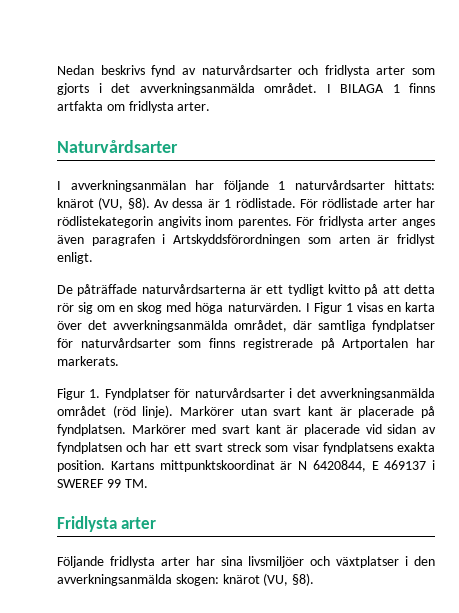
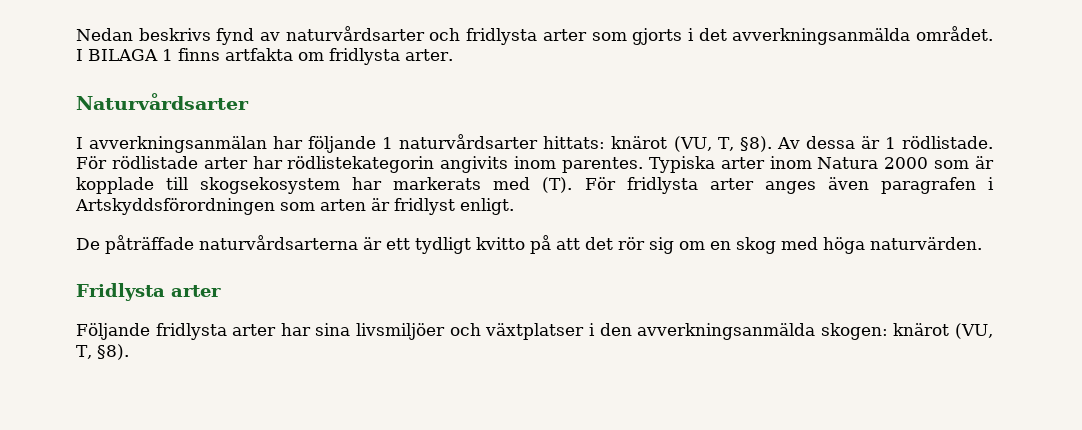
- I avverkningsanmälan har följande 1 naturvårdsarter hittats: knärot (VU, §8).
+ I avverkningsanmälan har följande 1 naturvårdsarter hittats: knärot (VU, T, §8).
- För fridlysta arter anges även paragrafen i Artskyddsförordningen som arten är fridlyst enligt.
+ Typiska arter inom Natura 2000 som är kopplade till skogsekosystem har markerats med (T). För fridlysta arter anges även paragrafen i Artskyddsförordningen som arten är fridlyst enligt.
- De påträffade naturvårdsarterna är ett tydligt kvitto på att detta rör sig om en skog med höga naturvärden. I Figur 1 visas en karta över det avverkningsanmälda området, där samtliga fyndplatser för naturvårdsarter som finns registrerade på Artportalen har markerats.
- Figur 1. Fyndplatser för naturvårdsarter i det avverkningsanmälda området (röd linje). Markörer utan svart kant är placerade på fyndplatsen. Markörer med svart kant är placerade vid sidan av fyndplatsen och har ett svart streck som visar fyndplatsens exakta position. Kartans mittpunktskoordinat är N 6420844, E 469137 i SWEREF 99 TM.
+ De påträffade naturvårdsarterna är ett tydligt kvitto på att det rör sig om en skog med höga naturvärden.
- Följande fridlysta arter har sina livsmiljöer och växtplatser i den avverkningsanmälda skogen: knärot (VU, §8).
+ Följande fridlysta arter har sina livsmiljöer och växtplatser i den avverkningsanmälda skogen: knärot (VU, T, §8).

